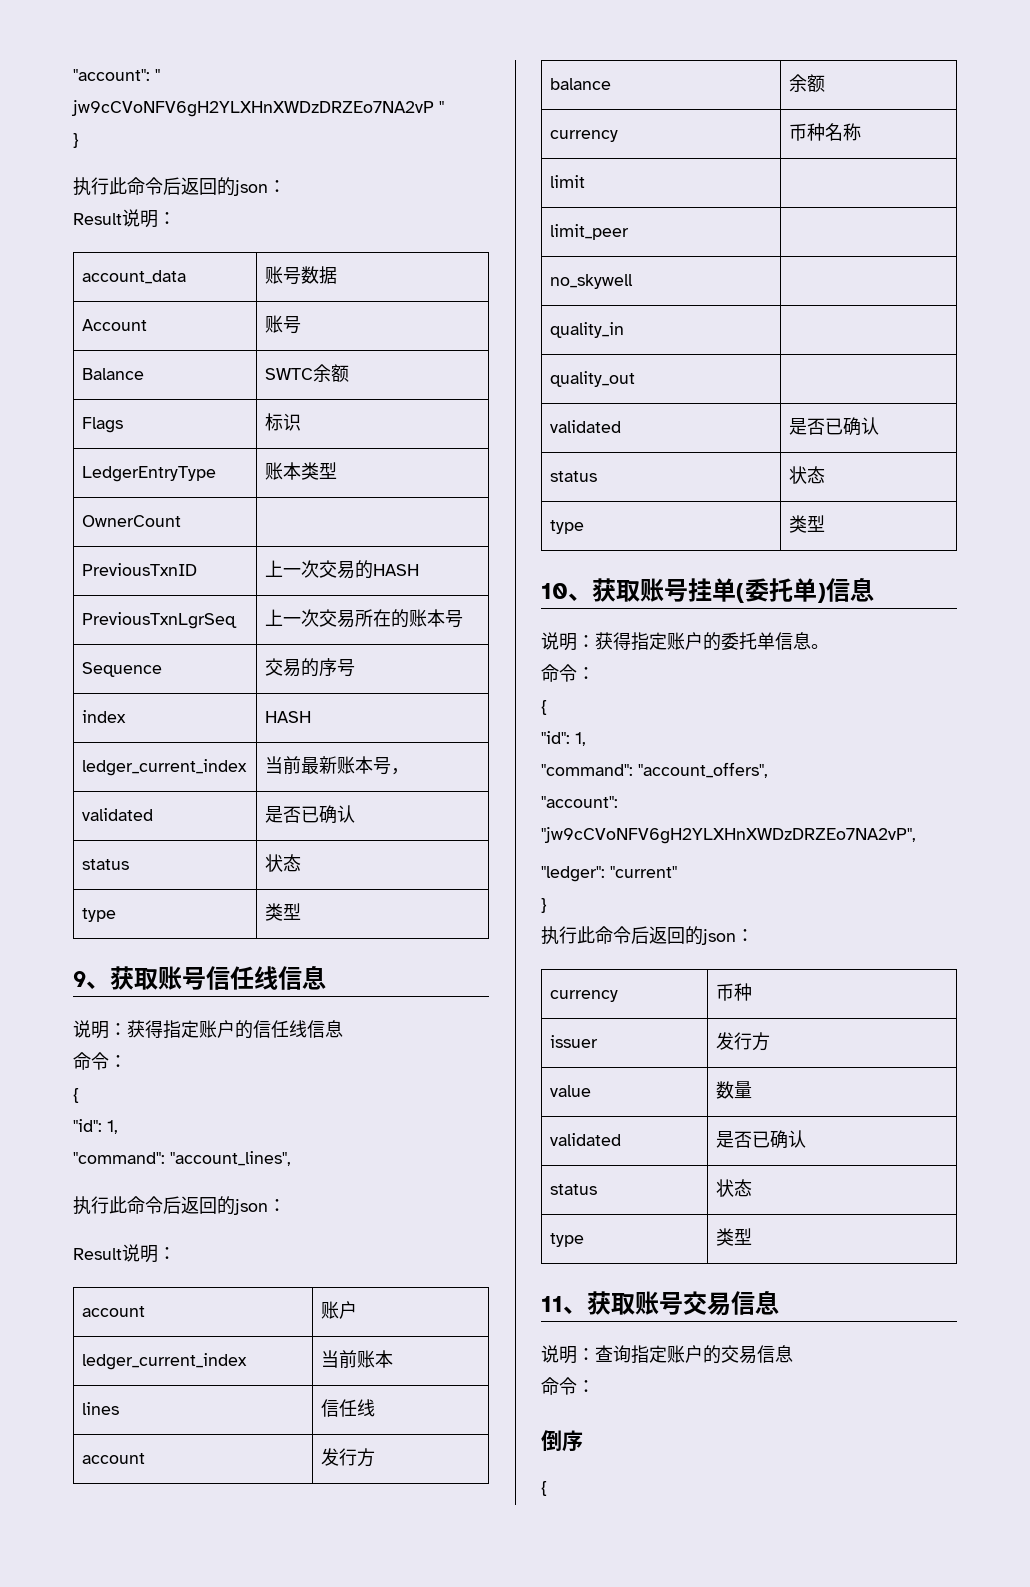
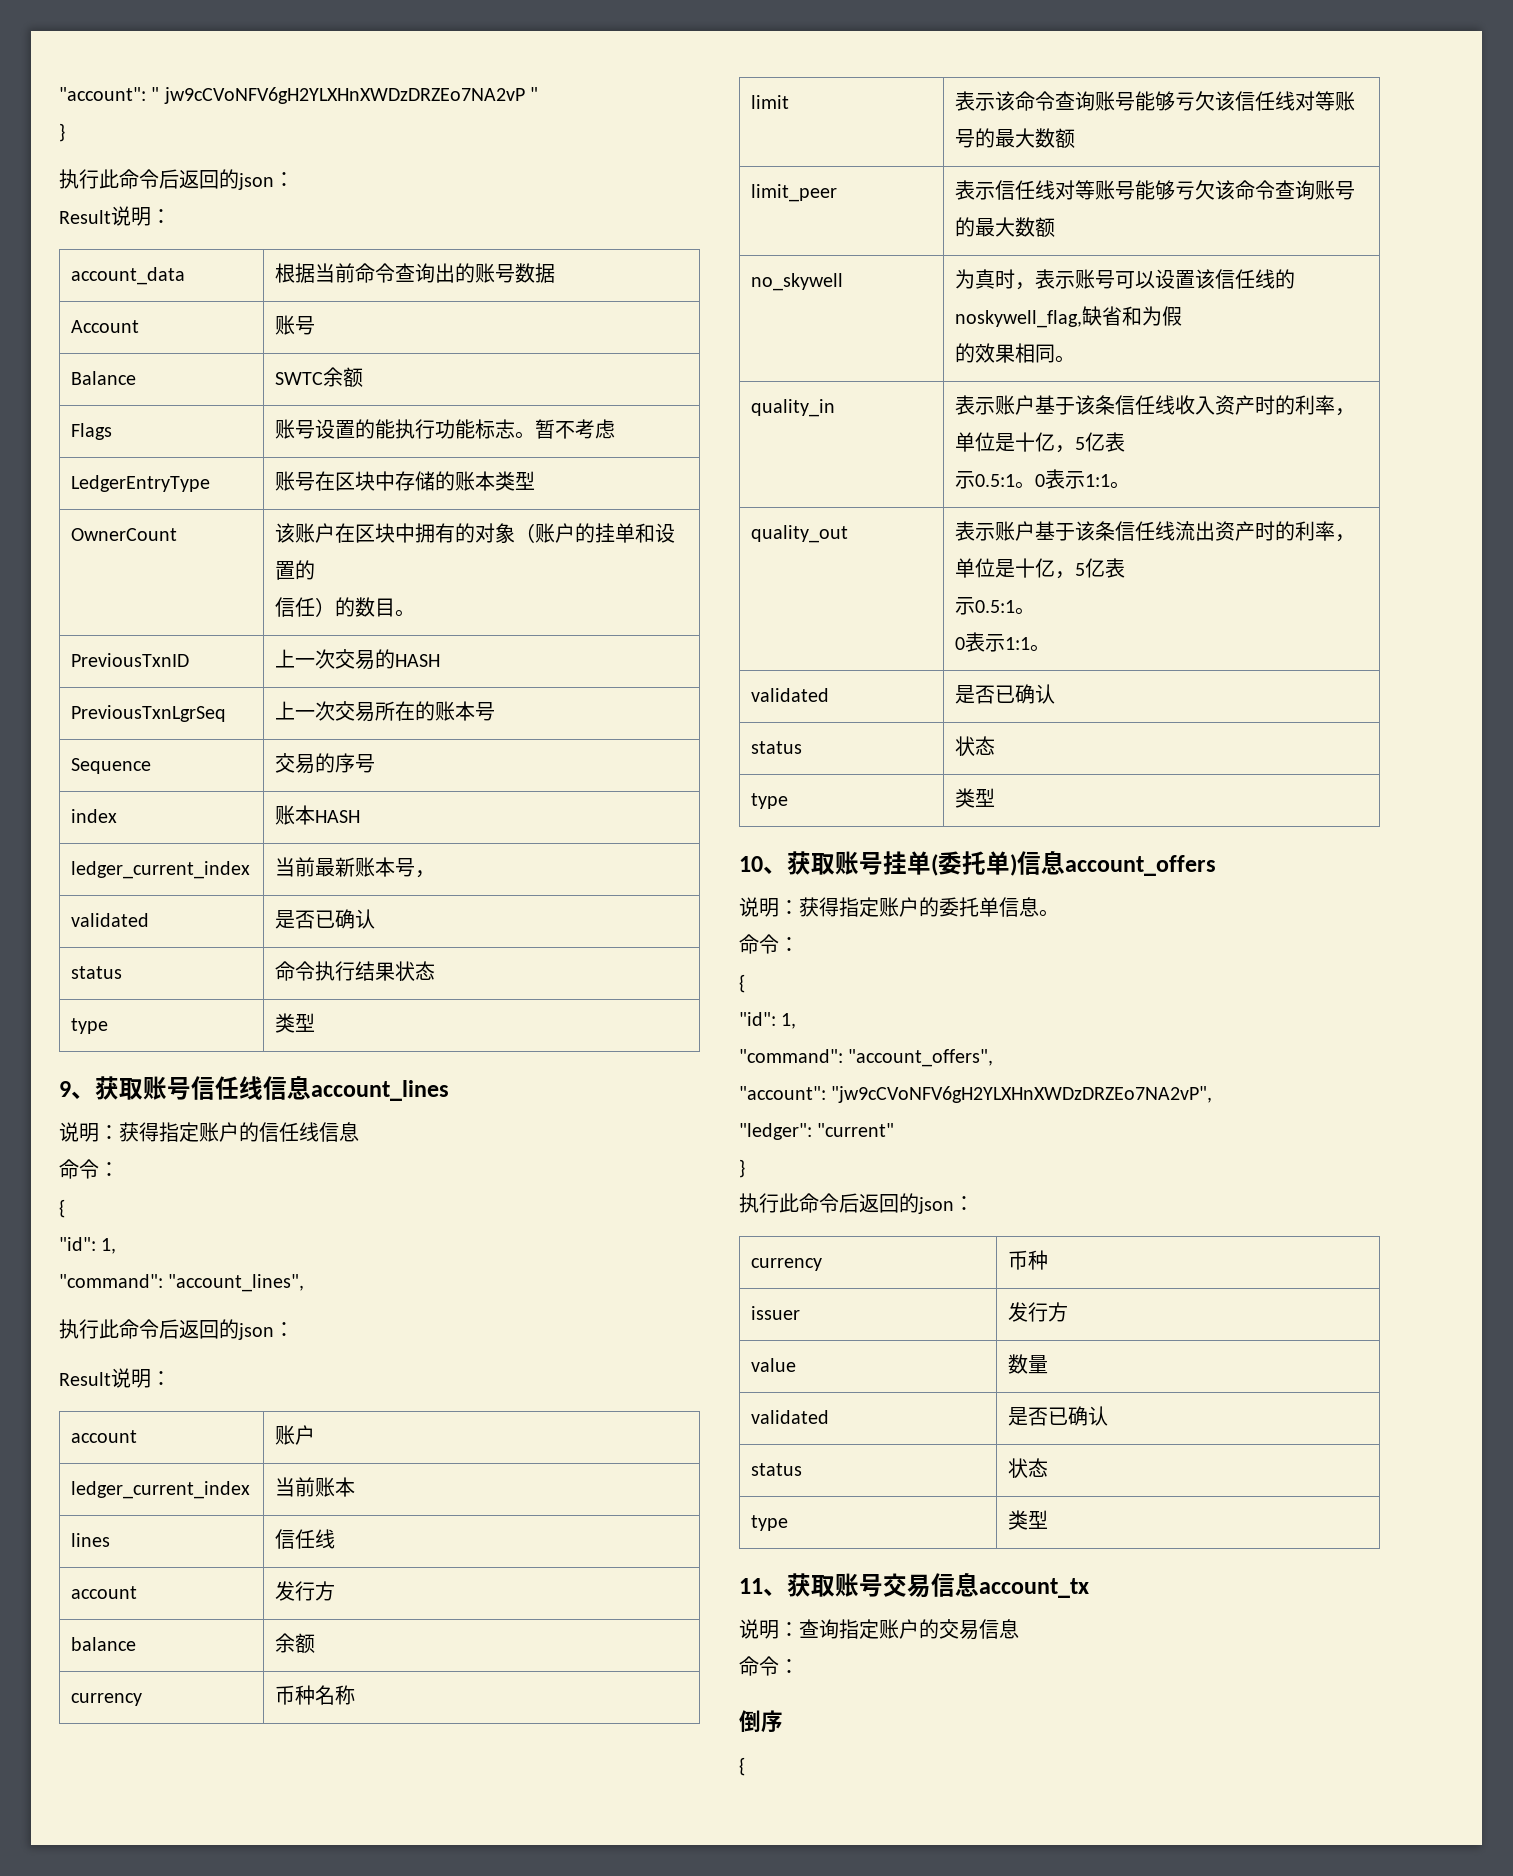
- account_data | 账号数据
+ account_data | 根据当前命令查询出的账号数据
- Flags | 标识
- LedgerEntryType | 账本类型
- OwnerCount |
+ Flags | 账号设置的能执行功能标志。暂不考虑
+ LedgerEntryType | 账号在区块中存储的账本类型
+ OwnerCount | 该账户在区块中拥有的对象（账户的挂单和设置的
+ 信任）的数目。
- index | HASH
+ index | 账本HASH
  ledger_current_index | 当前最新账本号，
  validated | 是否已确认
- status | 状态
+ status | 命令执行结果状态
- 9、获取账号信任线信息
+ 9、获取账号信任线信息account_lines
- limit |
- limit_peer |
- no_skywell |
- quality_in |
- quality_out |
+ limit | 表示该命令查询账号能够亏欠该信任线对等账号的最大数额
+ limit_peer | 表示信任线对等账号能够亏欠该命令查询账号的最大数额
+ no_skywell | 为真时，表示账号可以设置该信任线的noskywell_flag,缺省和为假
+ 的效果相同。
+ quality_in | 表示账户基于该条信任线收入资产时的利率，单位是十亿，5亿表
+ 示0.5:1。0表示1:1。
+ quality_out | 表示账户基于该条信任线流出资产时的利率，单位是十亿，5亿表
+ 示0.5:1。
+ 0表示1:1。
- 10、获取账号挂单(委托单)信息
+ 10、获取账号挂单(委托单)信息account_offers
- 11、获取账号交易信息
+ 11、获取账号交易信息account_tx

